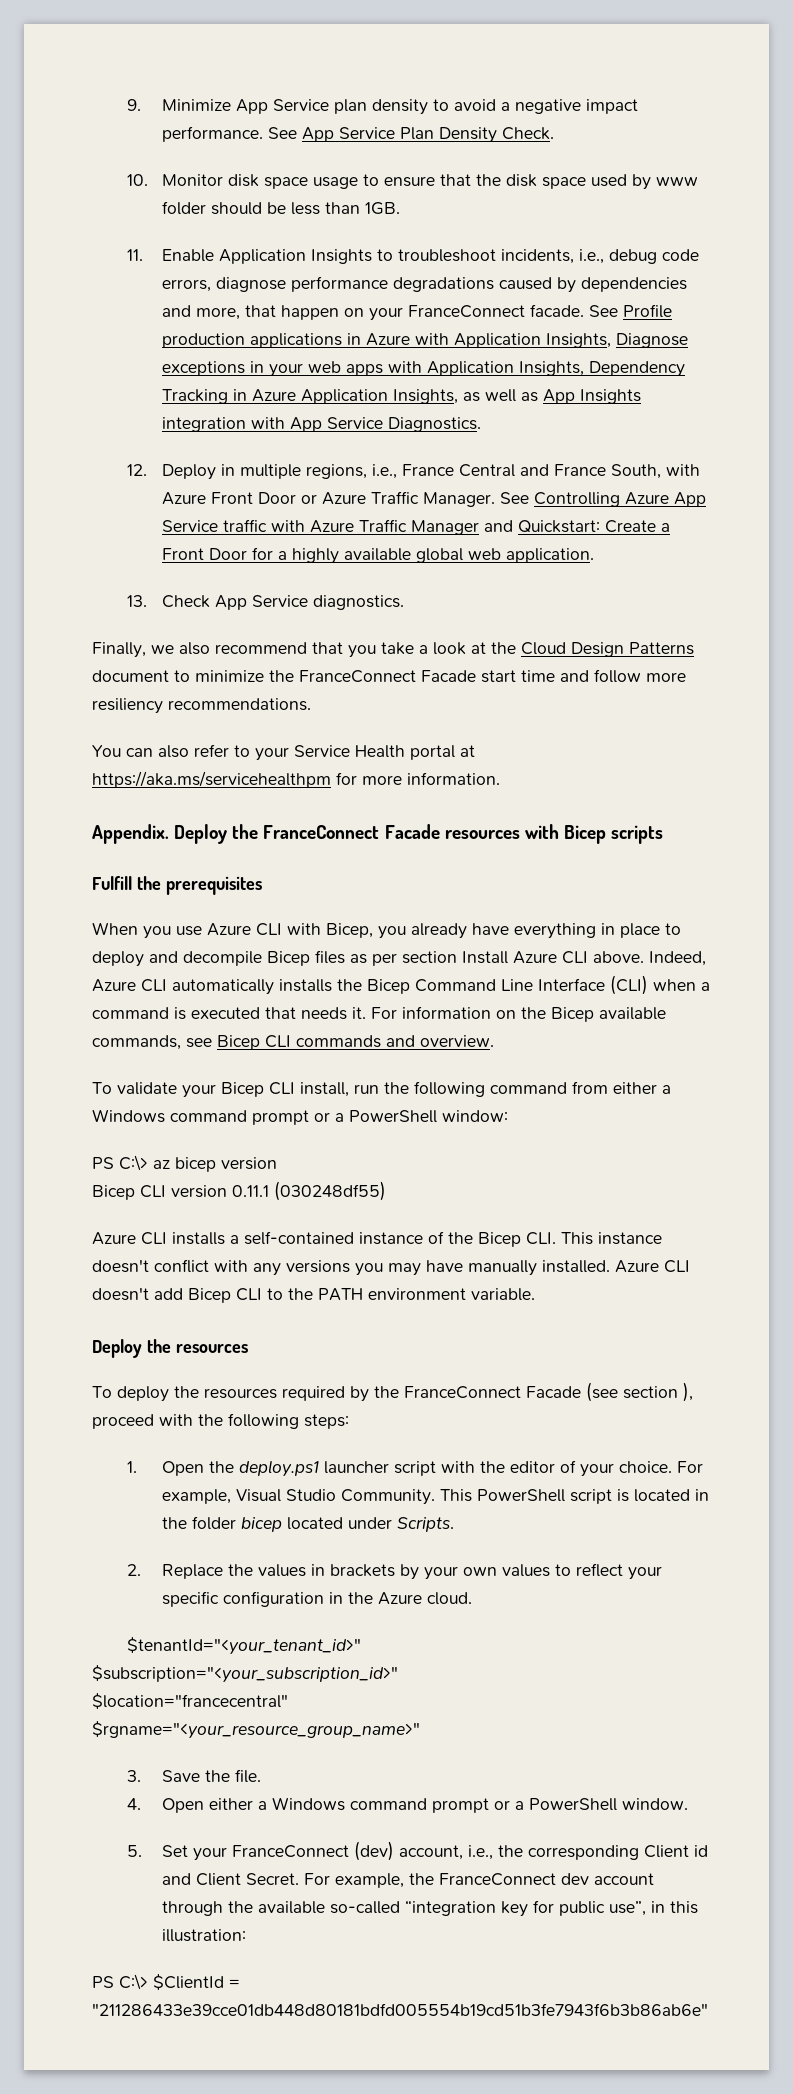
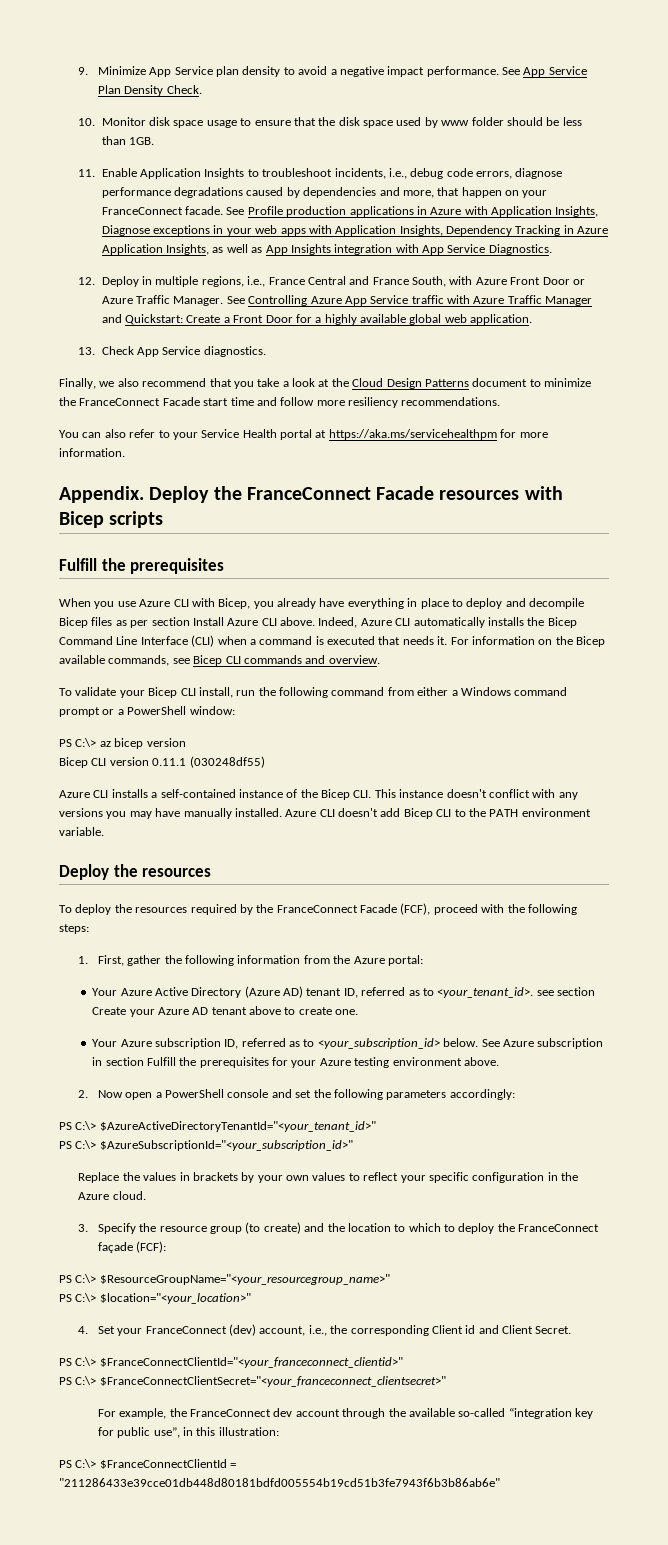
- To deploy the resources required by the FranceConnect Facade (see section ), proceed with the following steps:
+ To deploy the resources required by the FranceConnect Facade (FCF), proceed with the following steps:
- 1. Open the deploy.ps1 launcher script with the editor of your choice. For example, Visual Studio Community. This PowerShell script is located in the folder bicep located under Scripts.
- 2. Replace the values in brackets by your own values to reflect your specific configuration in the Azure cloud.
+ 1. First, gather the following information from the Azure portal:
+ Your Azure Active Directory (Azure AD) tenant ID, referred as to <your_tenant_id>. see section Create your Azure AD tenant above to create one.
+ Your Azure subscription ID, referred as to <your_subscription_id> below. See Azure subscription in section Fulfill the prerequisites for your Azure testing environment above.
+ 2. Now open a PowerShell console and set the following parameters accordingly:
+ PS C:\> $AzureActiveDirectoryTenantId="<your_tenant_id>"
+ PS C:\> $AzureSubscriptionId="<your_subscription_id>"
+ Replace the values in brackets by your own values to reflect your specific configuration in the Azure cloud.
- $tenantId="<your_tenant_id>"
- $subscription="<your_subscription_id>"
- $location="francecentral"
- $rgname="<your_resource_group_name>"
- 3. Save the file.
- 4. Open either a Windows command prompt or a PowerShell window.
- 5. Set your FranceConnect (dev) account, i.e., the corresponding Client id and Client Secret. For example, the FranceConnect dev account through the available so-called “integration key for public use”, in this illustration:
+ 3. Specify the resource group (to create) and the location to which to deploy the FranceConnect façade (FCF):
+ PS C:\> $ResourceGroupName="<your_resourcegroup_name>"
+ PS C:\> $location="<your_location>"
+ 4. Set your FranceConnect (dev) account, i.e., the corresponding Client id and Client Secret.
+ PS C:\> $FranceConnectClientId="<your_franceconnect_clientid>"
+ PS C:\> $FranceConnectClientSecret="<your_franceconnect_clientsecret>"
+ For example, the FranceConnect dev account through the available so-called “integration key for public use”, in this illustration:
- PS C:\> $ClientId = "211286433e39cce01db448d80181bdfd005554b19cd51b3fe7943f6b3b86ab6e"
+ PS C:\> $FranceConnectClientId = "211286433e39cce01db448d80181bdfd005554b19cd51b3fe7943f6b3b86ab6e"

